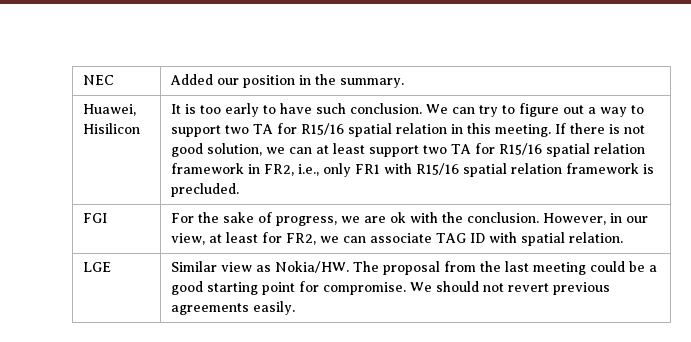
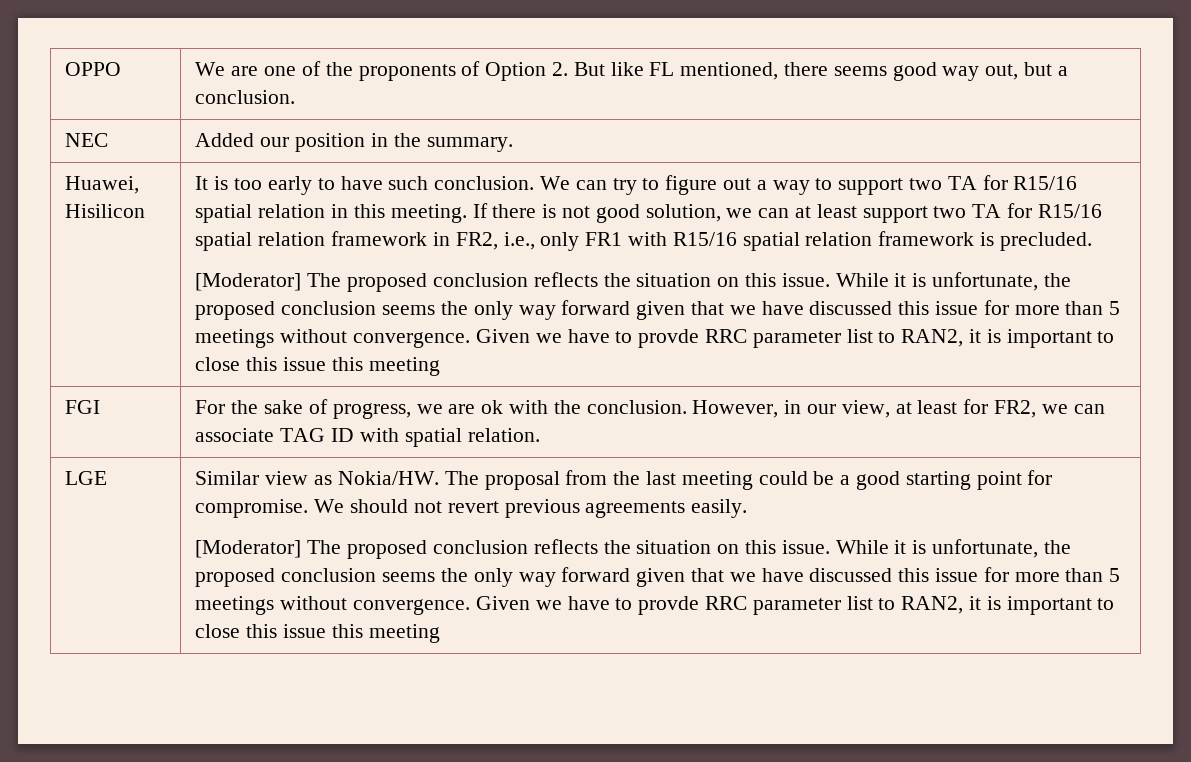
+ OPPO | We are one of the proponents of Option 2. But like FL mentioned, there seems good way out, but a conclusion.
  If there is not good solution, we can at least support two TA for R15/16 spatial relation framework in FR2, i.e., only FR1 with R15/16 spatial relation framework is precluded.
+ [Moderator] The proposed conclusion reflects the situation on this issue. While it is unfortunate, the proposed conclusion seems the only way forward given that we have discussed this issue for more than 5 meetings without convergence. Given we have to provde RRC parameter list to RAN2, it is important to close this issue this meeting
  We should not revert previous agreements easily.
+ [Moderator] The proposed conclusion reflects the situation on this issue. While it is unfortunate, the proposed conclusion seems the only way forward given that we have discussed this issue for more than 5 meetings without convergence. Given we have to provde RRC parameter list to RAN2, it is important to close this issue this meeting

